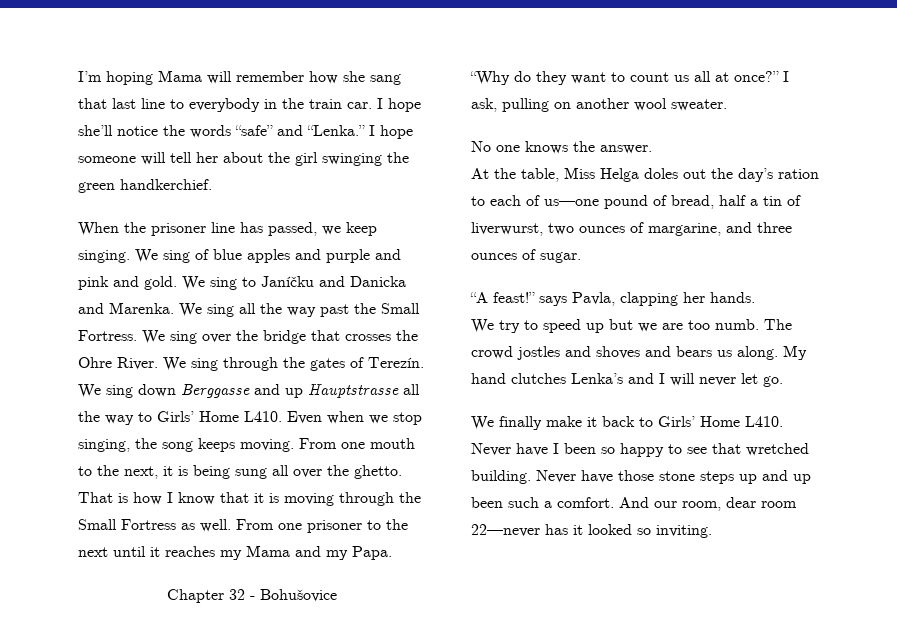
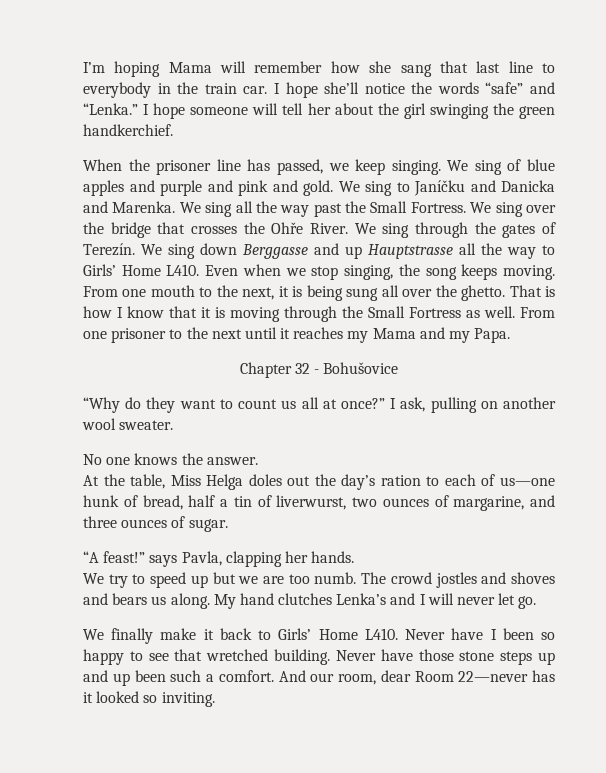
- We sing over the bridge that crosses the Ohre River.
+ We sing over the bridge that crosses the Ohře River.
- At the table, Miss Helga doles out the day’s ration to each of us—one pound of bread, half a tin of liverwurst, two ounces of margarine, and three ounces of sugar.
+ At the table, Miss Helga doles out the day’s ration to each of us—one hunk of bread, half a tin of liverwurst, two ounces of margarine, and three ounces of sugar.
- And our room, dear room 22—never has it looked so inviting.
+ And our room, dear Room 22—never has it looked so inviting.

